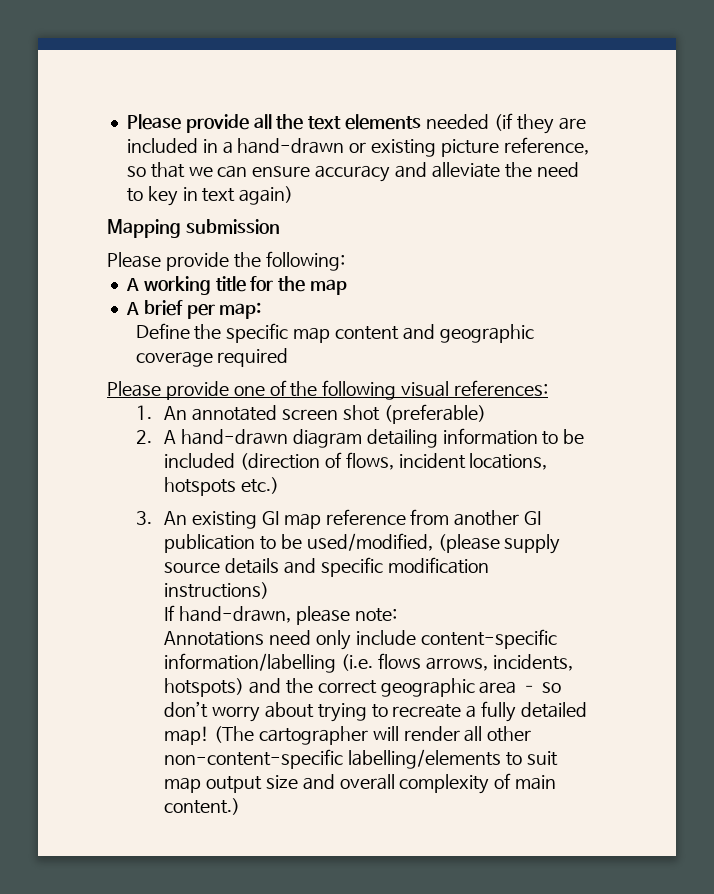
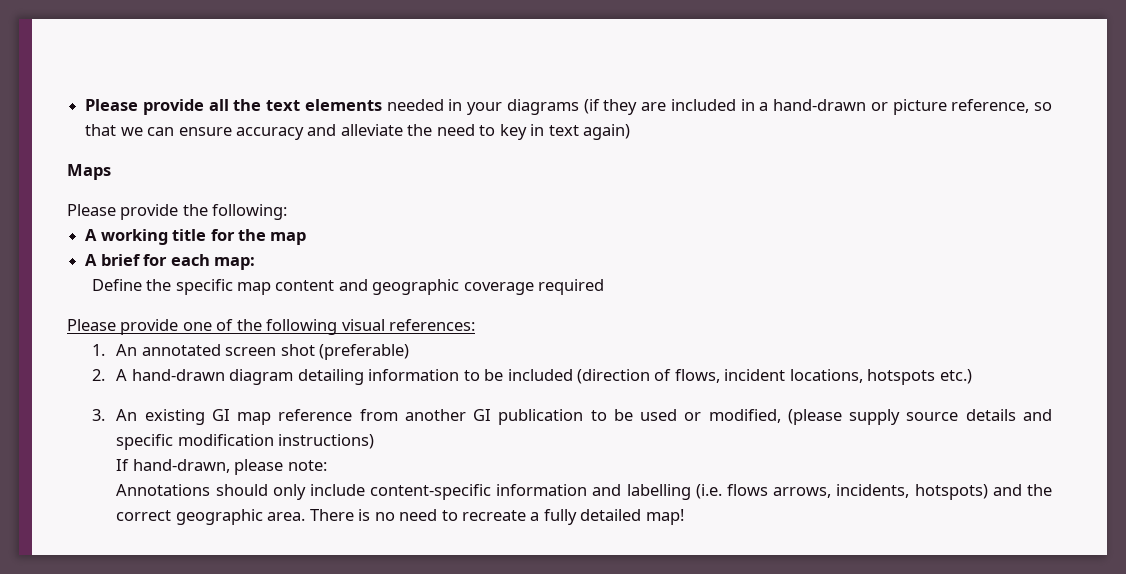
- Please provide all the text elements needed (if they are included in a hand-drawn or existing picture reference, so that we can ensure accuracy and alleviate the need to key in text again)
+ Please provide all the text elements needed in your diagrams (if they are included in a hand-drawn or picture reference, so that we can ensure accuracy and alleviate the need to key in text again)
- Mapping submission
+ Maps
- A brief per map:
+ A brief for each map:
- 3. An existing GI map reference from another GI publication to be used/modified, (please supply source details and specific modification instructions)
+ 3. An existing GI map reference from another GI publication to be used or modified, (please supply source details and specific modification instructions)
- Annotations need only include content-specific information/labelling (i.e. flows arrows, incidents, hotspots) and the correct geographic area – so don’t worry about trying to recreate a fully detailed map! (The cartographer will render all other non-content-specific labelling/elements to suit map output size and overall complexity of main content.)
+ Annotations should only include content-specific information and labelling (i.e. flows arrows, incidents, hotspots) and the correct geographic area. There is no need to recreate a fully detailed map!

